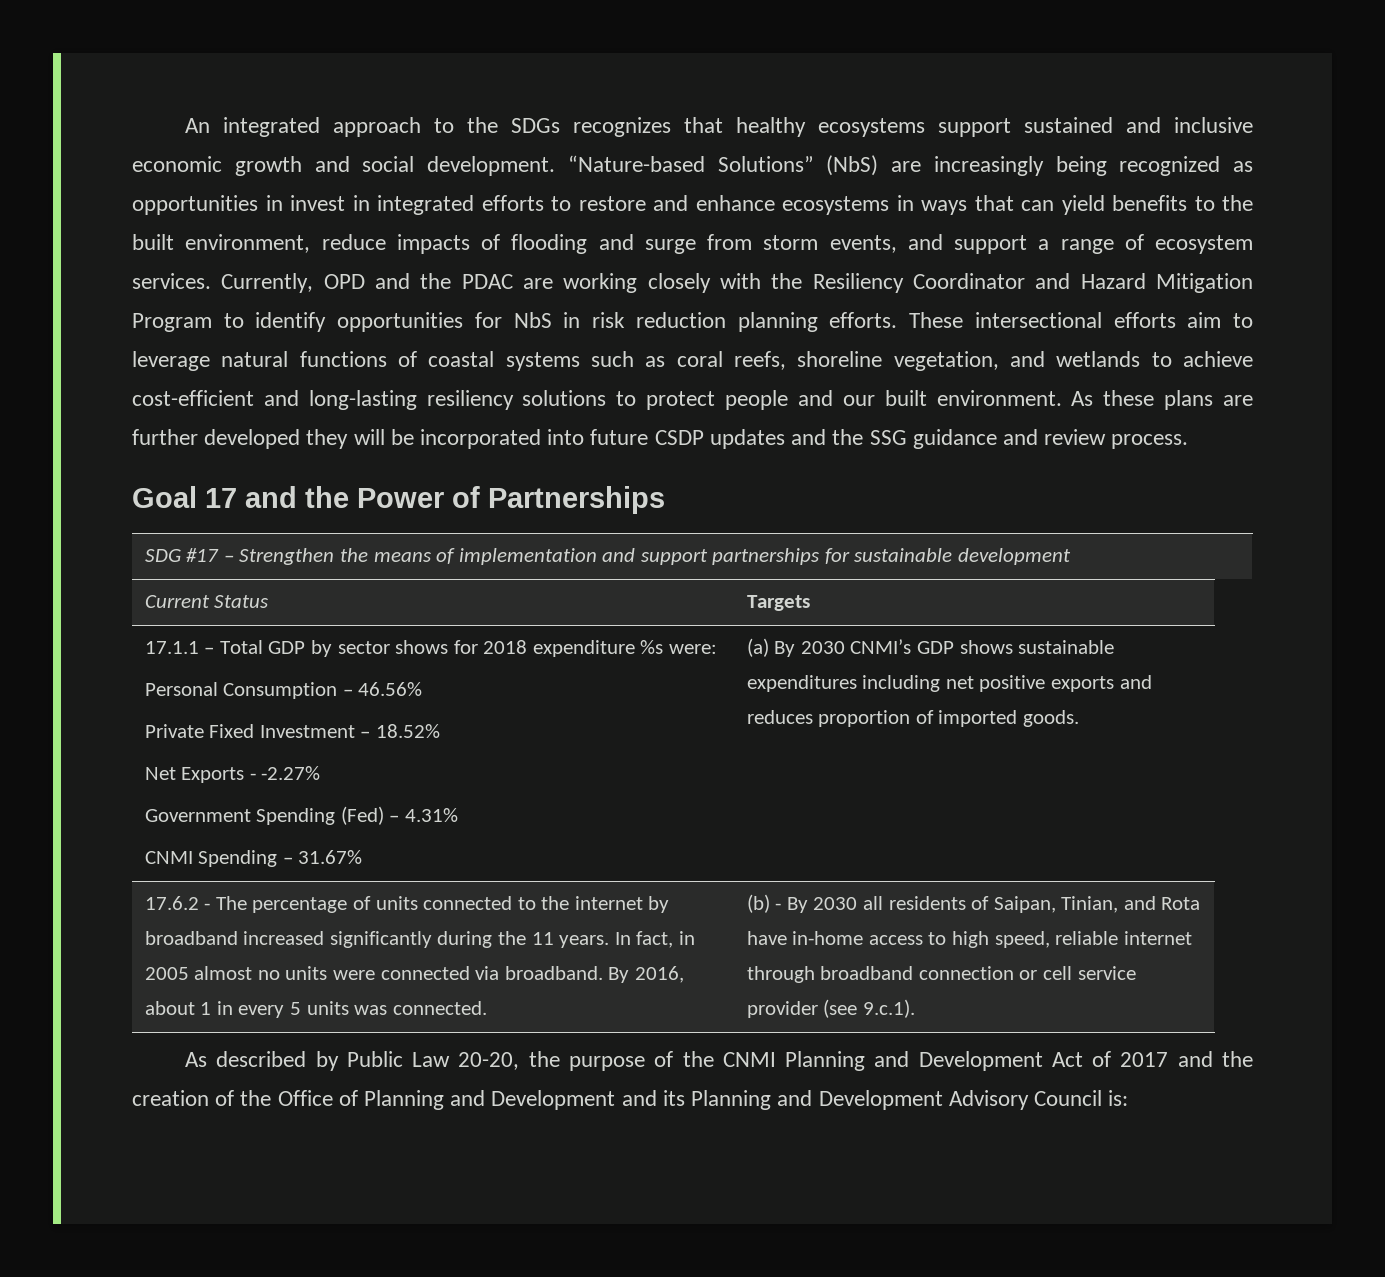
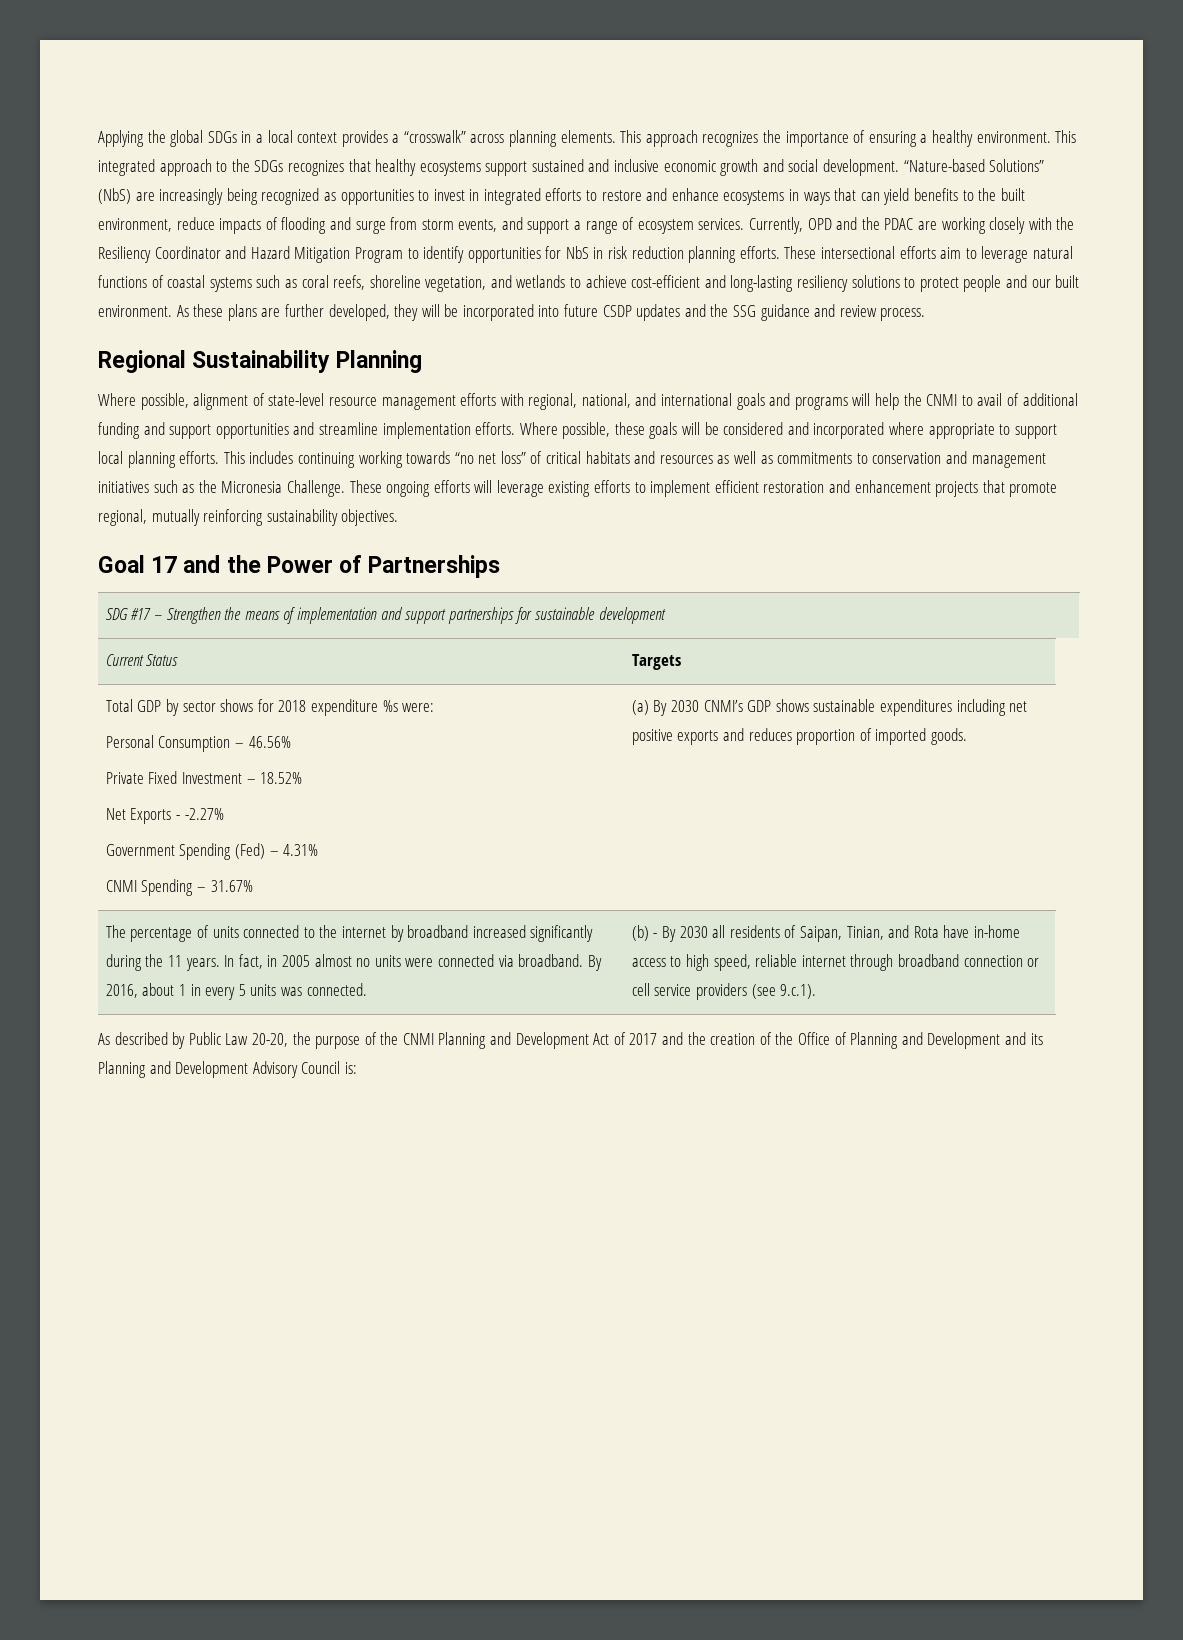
- An integrated approach to the SDGs recognizes that healthy ecosystems support sustained and inclusive economic growth and social development.
+ Applying the global SDGs in a local context provides a “crosswalk” across planning elements. This approach recognizes the importance of ensuring a healthy environment. This integrated approach to the SDGs recognizes that healthy ecosystems support sustained and inclusive economic growth and social development.
- “Nature-based Solutions” (NbS) are increasingly being recognized as opportunities in invest in integrated efforts to restore and enhance ecosystems in ways that can yield benefits to the built environment, reduce impacts of flooding and surge from storm events, and support a range of ecosystem services.
+ “Nature-based Solutions” (NbS) are increasingly being recognized as opportunities to invest in integrated efforts to restore and enhance ecosystems in ways that can yield benefits to the built environment, reduce impacts of flooding and surge from storm events, and support a range of ecosystem services.
- As these plans are further developed they will be incorporated into future CSDP updates and the SSG guidance and review process.
+ As these plans are further developed, they will be incorporated into future CSDP updates and the SSG guidance and review process.
+ Regional Sustainability Planning
+ Where possible, alignment of state-level resource management efforts with regional, national, and international goals and programs will help the CNMI to avail of additional funding and support opportunities and streamline implementation efforts. Where possible, these goals will be considered and incorporated where appropriate to support local planning efforts. This includes continuing working towards “no net loss” of critical habitats and resources as well as commitments to conservation and management initiatives such as the Micronesia Challenge. These ongoing efforts will leverage existing efforts to implement efficient restoration and enhancement projects that promote regional, mutually reinforcing sustainability objectives.
- 17.1.1 – Total GDP by sector shows for 2018 expenditure %s were:
+ Total GDP by sector shows for 2018 expenditure %s were:
- 17.6.2 - The percentage of units connected to the internet by broadband increased significantly during the 11 years.
+ The percentage of units connected to the internet by broadband increased significantly during the 11 years.
- (b) - By 2030 all residents of Saipan, Tinian, and Rota have in-home access to high speed, reliable internet through broadband connection or cell service provider (see 9.c.1).
+ (b) - By 2030 all residents of Saipan, Tinian, and Rota have in-home access to high speed, reliable internet through broadband connection or cell service providers (see 9.c.1).

